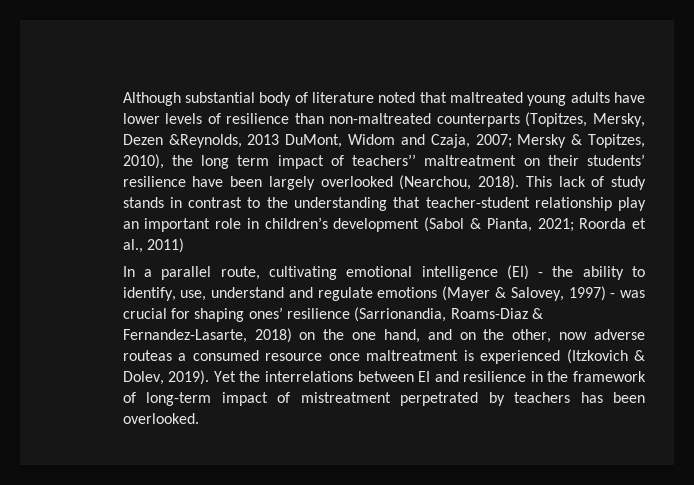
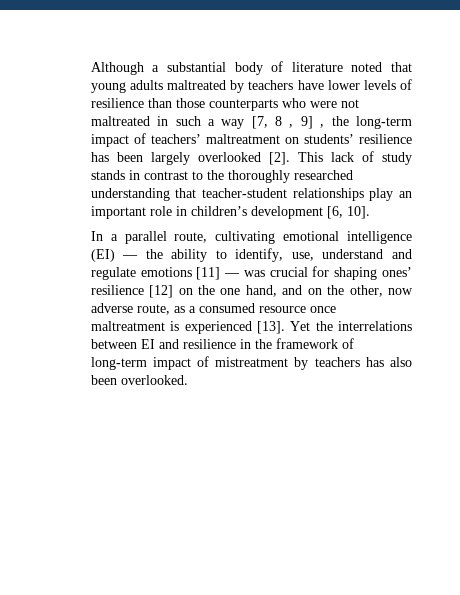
- Although substantial body of literature noted that maltreated young adults have lower levels of resilience than non-maltreated counterparts (Topitzes, Mersky, Dezen &Reynolds, 2013 DuMont, Widom and Czaja, 2007; Mersky & Topitzes, 2010), the long term impact of teachers’’ maltreatment on their students’ resilience have been largely overlooked (Nearchou, 2018).
+ Although a substantial body of literature noted that young adults maltreated by teachers have lower levels of resilience than those counterparts who were not maltreated in such a way [7, 8 , 9] , the long-term impact of teachers’ maltreatment on students’ resilience has been largely overlooked [2].
- This lack of study stands in contrast to the understanding that teacher-student relationship play an important role in children’s development (Sabol & Pianta, 2021; Roorda et al., 2011)
+ This lack of study stands in contrast to the thoroughly researched understanding that teacher-student relationships play an important role in children’s development [6, 10].
- In a parallel route, cultivating emotional intelligence (EI) - the ability to identify, use, understand and regulate emotions (Mayer & Salovey, 1997) - was crucial for shaping ones’ resilience (Sarrionandia, Roams-Diaz & Fernandez-Lasarte, 2018) on the one hand, and on the other, now adverse routeas a consumed resource once maltreatment is experienced (Itzkovich & Dolev, 2019).
+ In a parallel route, cultivating emotional intelligence (EI) — the ability to identify, use, understand and regulate emotions [11] — was crucial for shaping ones’ resilience [12] on the one hand, and on the other, now adverse route, as a consumed resource once maltreatment is experienced [13].
- Yet the interrelations between EI and resilience in the framework of long-term impact of mistreatment perpetrated by teachers has been overlooked.
+ Yet the interrelations between EI and resilience in the framework of long-term impact of mistreatment by teachers has also been overlooked.

